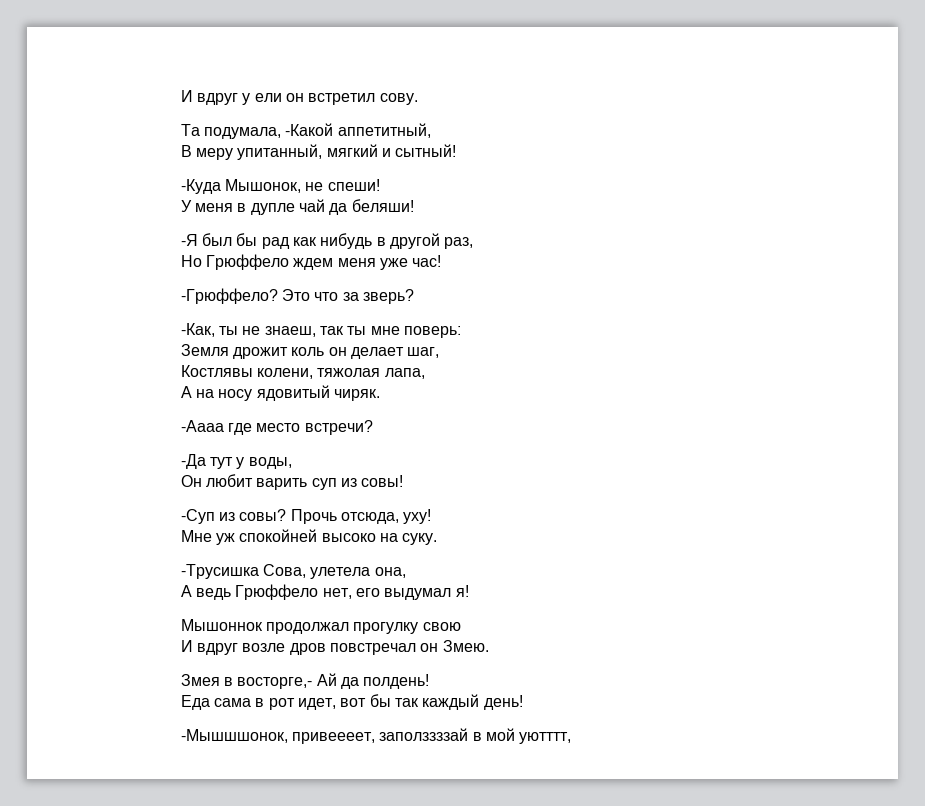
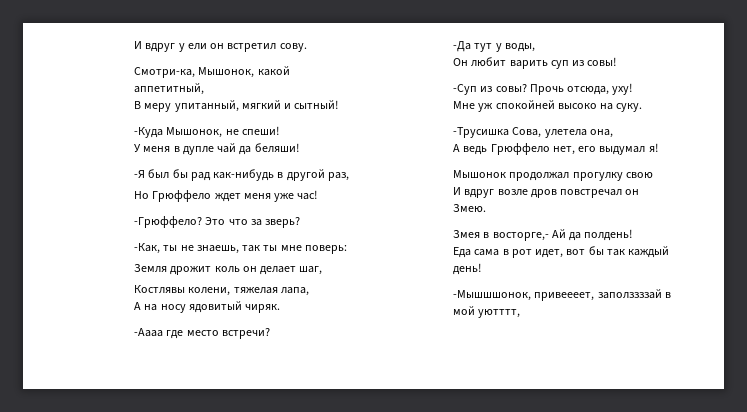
- Та подумала, -Какой аппетитный,
+ Смотри-ка, Мышонок, какой аппетитный,
- -Я был бы рад как нибудь в другой раз,
+ -Я был бы рад как-нибудь в другой раз,
- Но Грюффело ждем меня уже час!
+ Но Грюффело ждет меня уже час!
- -Как, ты не знаеш, так ты мне поверь:
+ -Как, ты не знаешь, так ты мне поверь:
- Костлявы колени, тяжолая лапа,
+ Костлявы колени, тяжeлая лапа,
- Мышоннок продолжaл прогулку свою
+ Мышонок продолжaл прогулку свою

